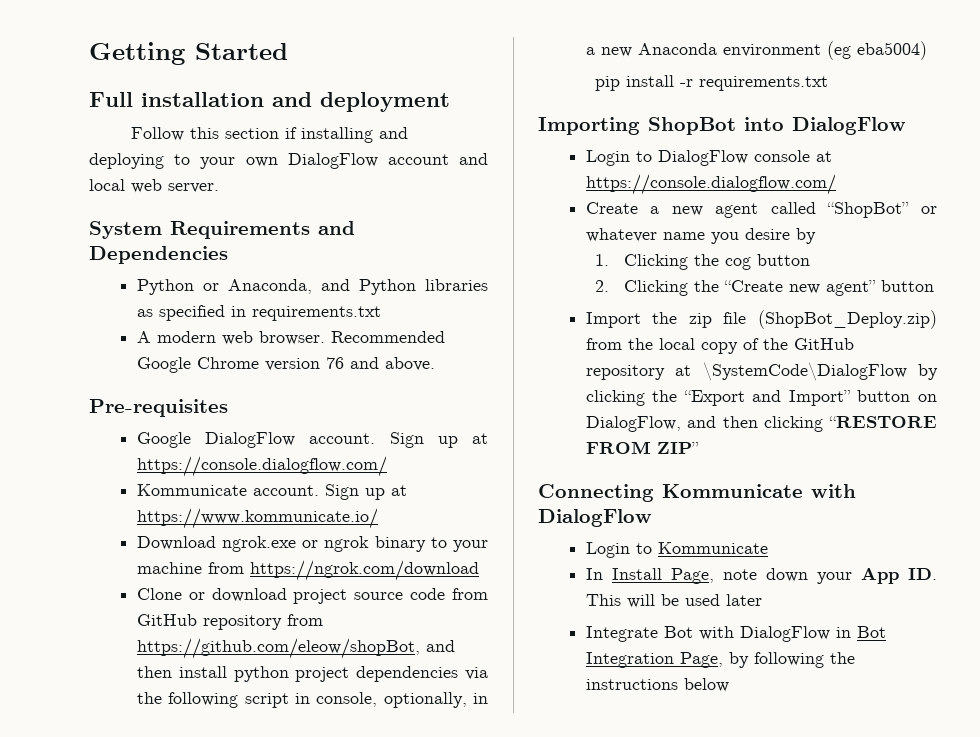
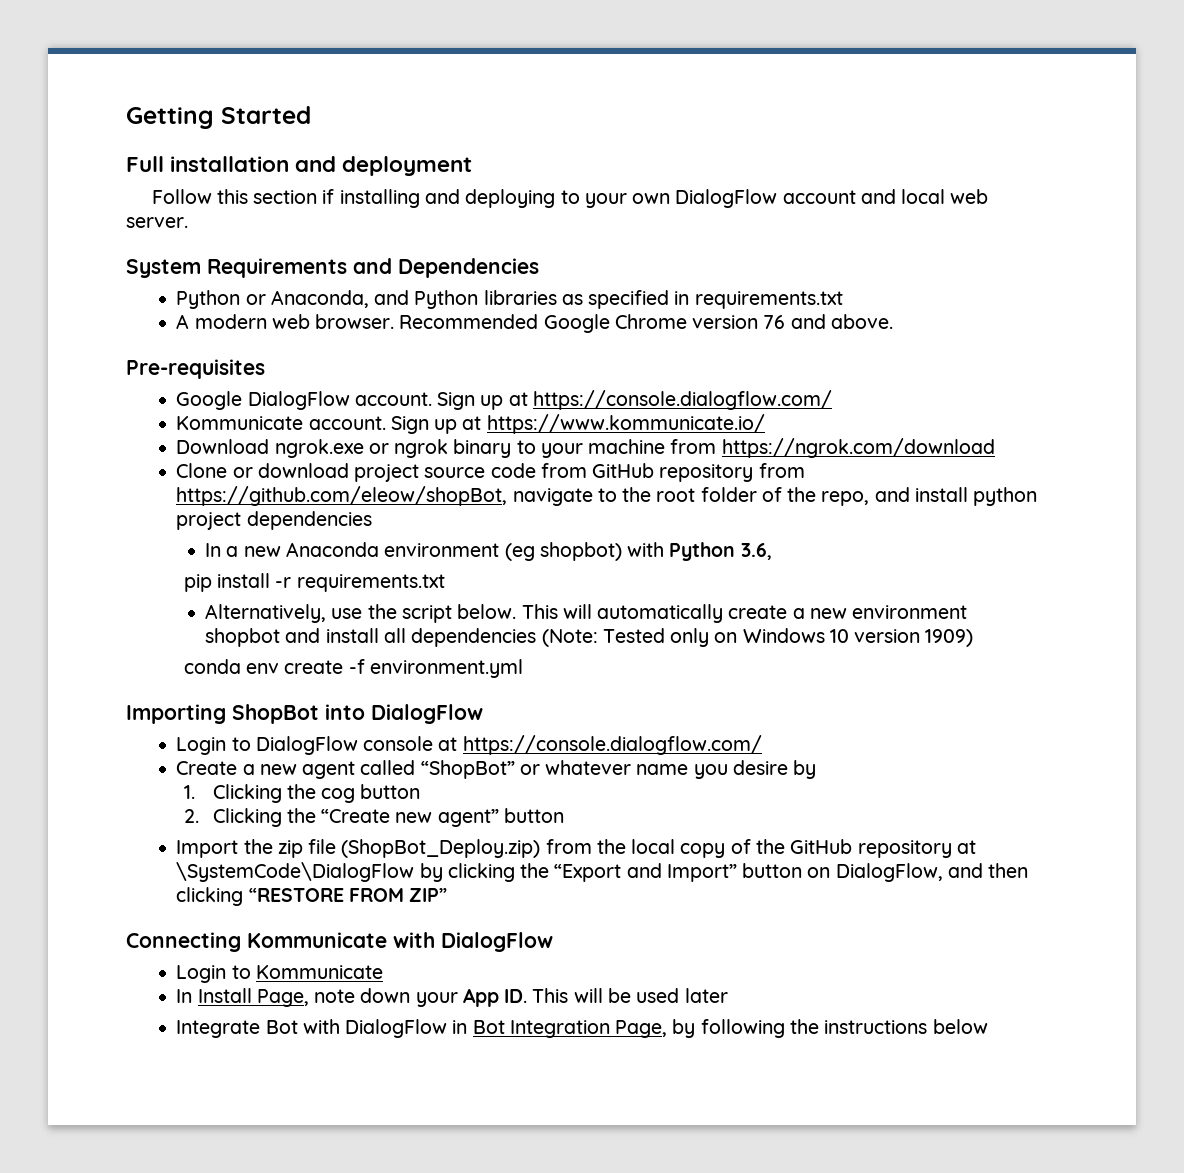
- Clone or download project source code from GitHub repository from https://github.com/eleow/shopBot, and then install python project dependencies via the following script in console, optionally, in a new Anaconda environment (eg eba5004)
+ Clone or download project source code from GitHub repository from https://github.com/eleow/shopBot, navigate to the root folder of the repo, and install python project dependencies
+ In a new Anaconda environment (eg shopbot) with Python 3.6,
+ Alternatively, use the script below. This will automatically create a new environment shopbot and install all dependencies (Note: Tested only on Windows 10 version 1909)
+ conda env create -f environment.yml

